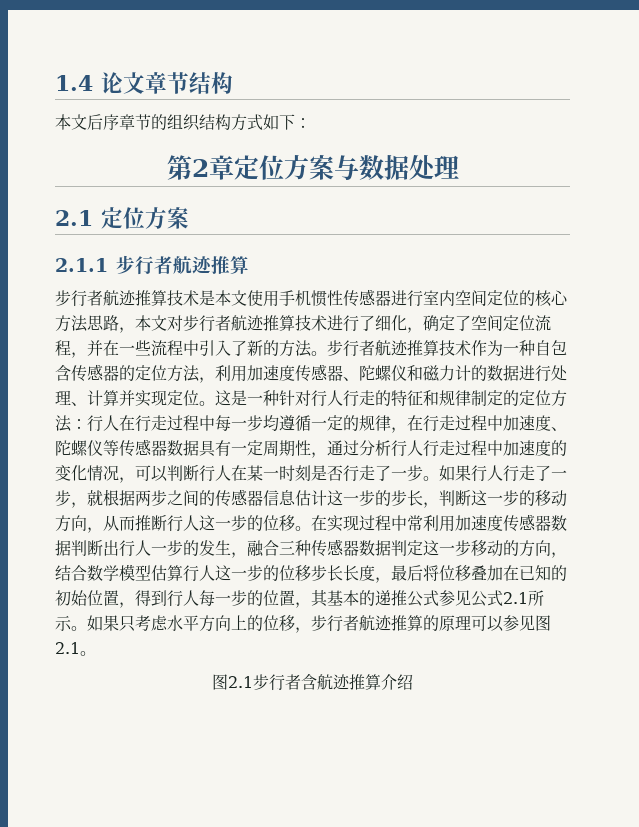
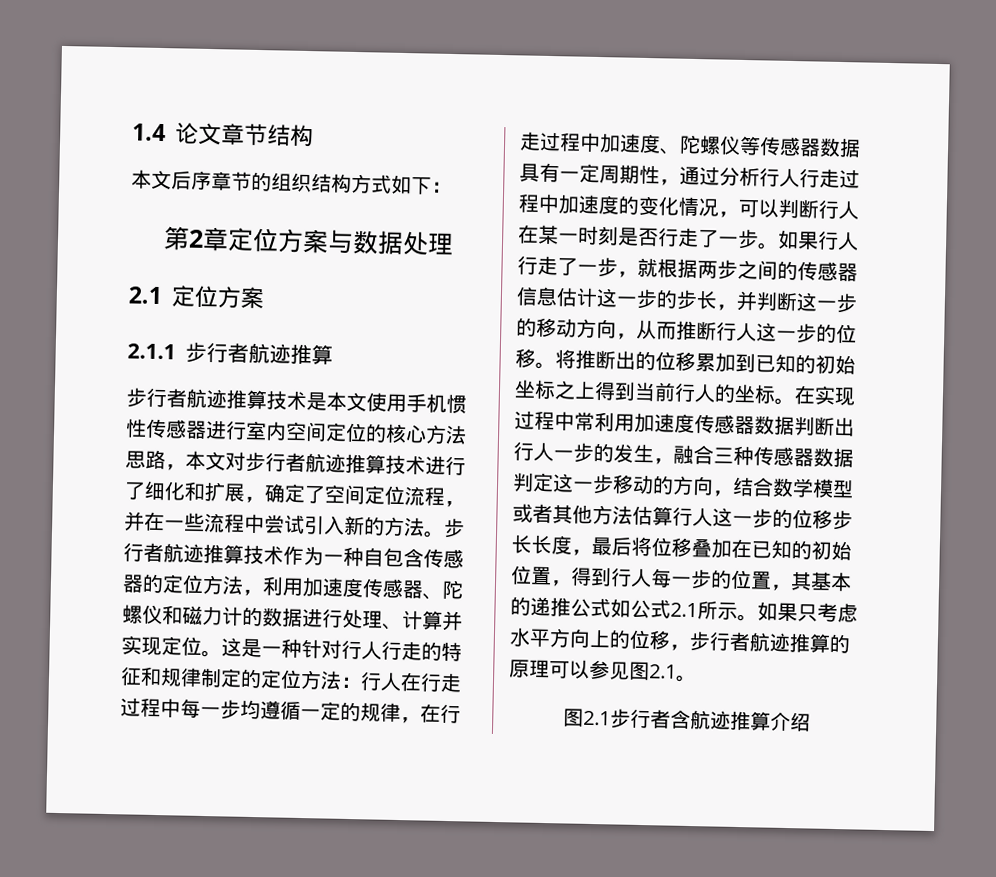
- 步行者航迹推算技术是本文使用手机惯性传感器进行室内空间定位的核心方法思路，本文对步行者航迹推算技术进行了细化，确定了空间定位流程，并在一些流程中引入了新的方法。
+ 步行者航迹推算技术是本文使用手机惯性传感器进行室内空间定位的核心方法思路，本文对步行者航迹推算技术进行了细化和扩展，确定了空间定位流程，并在一些流程中尝试引入新的方法。
- 如果行人行走了一步，就根据两步之间的传感器信息估计这一步的步长，判断这一步的移动方向，从而推断行人这一步的位移。
+ 如果行人行走了一步，就根据两步之间的传感器信息估计这一步的步长，并判断这一步的移动方向，从而推断行人这一步的位移。
+ 将推断出的位移累加到已知的初始坐标之上得到当前行人的坐标。
- 在实现过程中常利用加速度传感器数据判断出行人一步的发生，融合三种传感器数据判定这一步移动的方向，结合数学模型估算行人这一步的位移步长长度，最后将位移叠加在已知的初始位置，得到行人每一步的位置，其基本的递推公式参见公式2.1所示。
+ 在实现过程中常利用加速度传感器数据判断出行人一步的发生，融合三种传感器数据判定这一步移动的方向，结合数学模型或者其他方法估算行人这一步的位移步长长度，最后将位移叠加在已知的初始位置，得到行人每一步的位置，其基本的递推公式如公式2.1所示。

